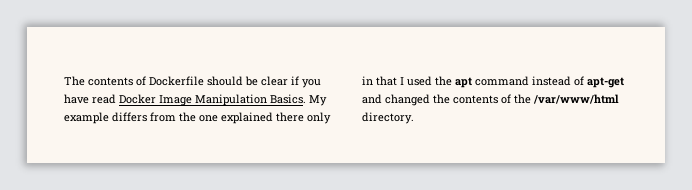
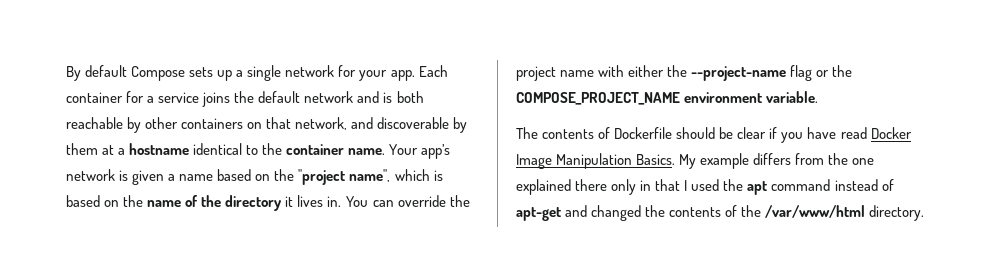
+ By default Compose sets up a single network for your app. Each container for a service joins the default network and is both reachable by other containers on that network, and discoverable by them at a hostname identical to the container name. Your app’s network is given a name based on the "project name", which is based on the name of the directory it lives in. You can override the project name with either the --project-name flag or the COMPOSE_PROJECT_NAME environment variable.

